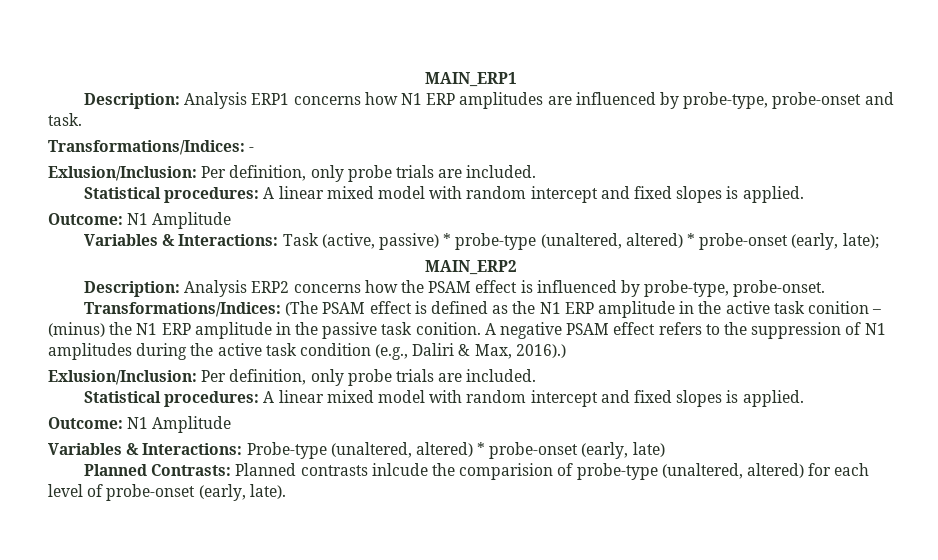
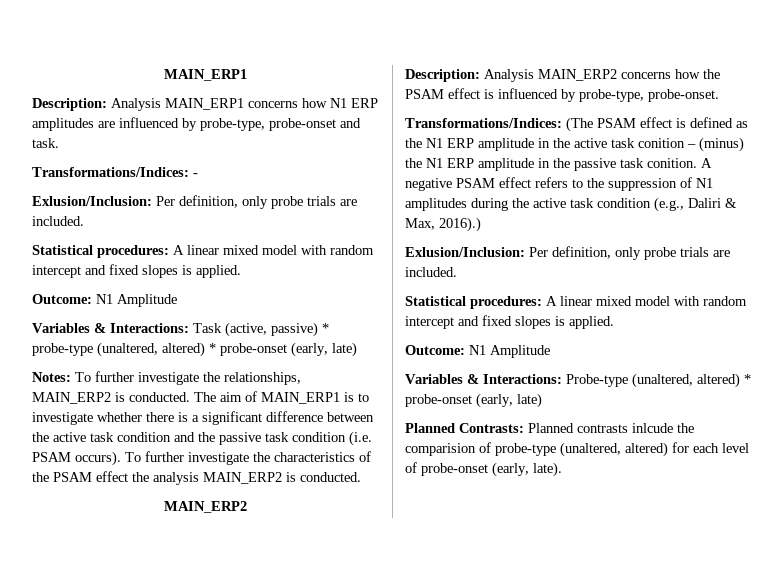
- Description: Analysis ERP1 concerns how N1 ERP amplitudes are influenced by probe-type, probe-onset and task.
+ Description: Analysis MAIN_ERP1 concerns how N1 ERP amplitudes are influenced by probe-type, probe-onset and task.
- Variables & Interactions: Task (active, passive) * probe-type (unaltered, altered) * probe-onset (early, late);
+ Variables & Interactions: Task (active, passive) * probe-type (unaltered, altered) * probe-onset (early, late)
+ Notes: To further investigate the relationships, MAIN_ERP2 is conducted. The aim of MAIN_ERP1 is to investigate whether there is a significant difference between the active task condition and the passive task condition (i.e. PSAM occurs). To further investigate the characteristics of the PSAM effect the analysis MAIN_ERP2 is conducted.
- Description: Analysis ERP2 concerns how the PSAM effect is influenced by probe-type, probe-onset.
+ Description: Analysis MAIN_ERP2 concerns how the PSAM effect is influenced by probe-type, probe-onset.

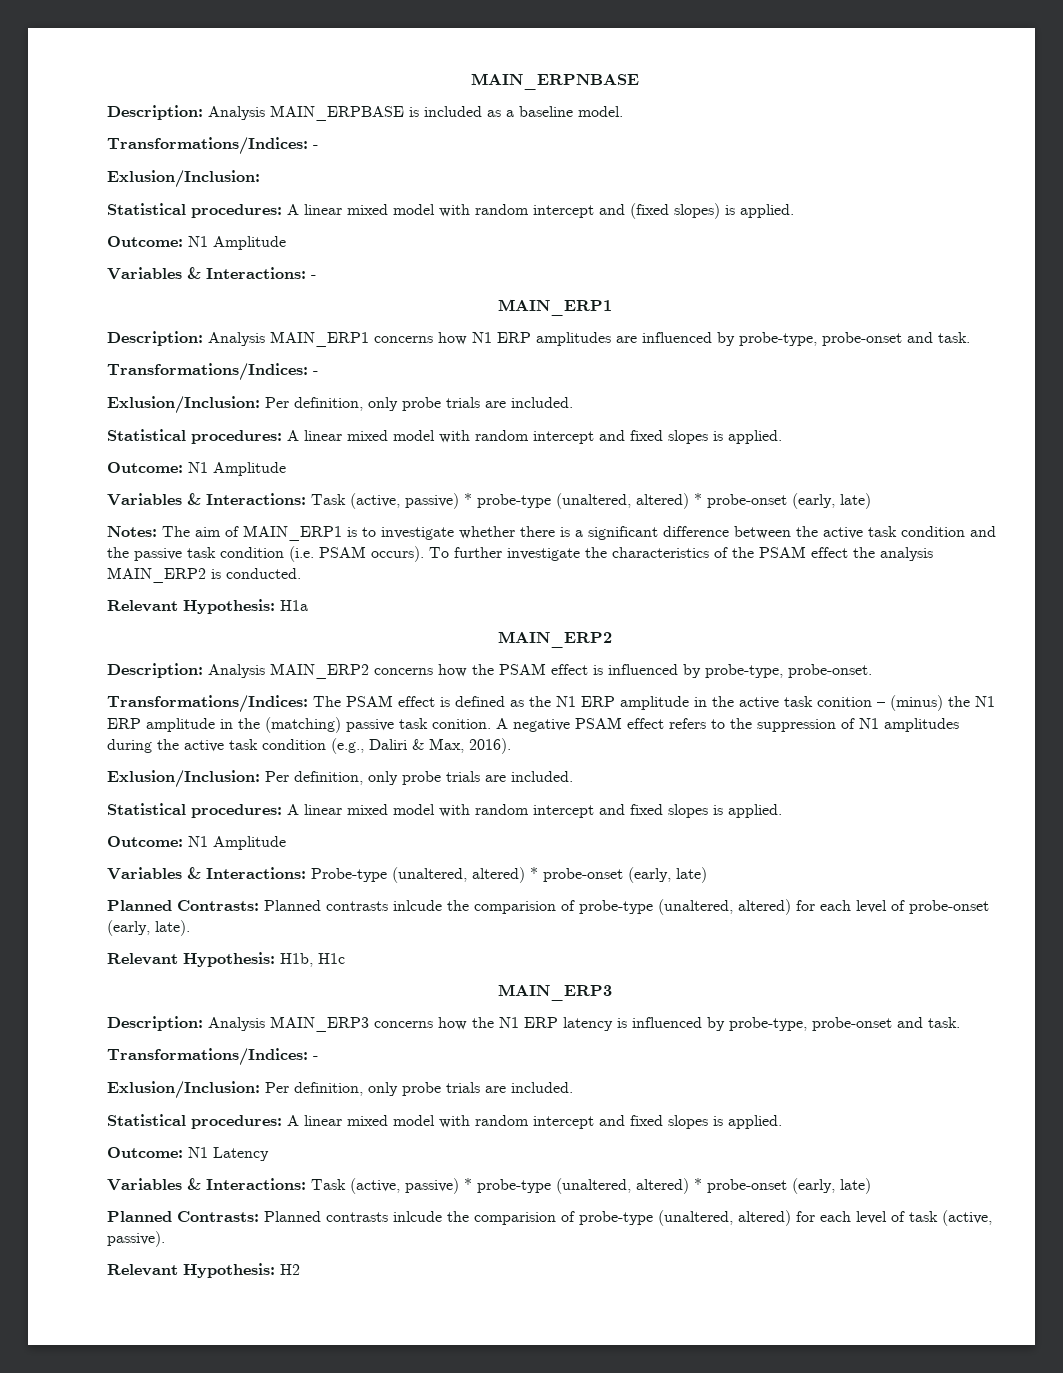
+ MAIN_ERPNBASE
+ Description: Analysis MAIN_ERPBASE is included as a baseline model.
+ Transformations/Indices: -
+ Exlusion/Inclusion:
+ Statistical procedures: A linear mixed model with random intercept and (fixed slopes) is applied.
+ Outcome: N1 Amplitude
+ Variables & Interactions: -
- Notes: To further investigate the relationships, MAIN_ERP2 is conducted. The aim of MAIN_ERP1 is to investigate whether there is a significant difference between the active task condition and the passive task condition (i.e. PSAM occurs).
+ Notes: The aim of MAIN_ERP1 is to investigate whether there is a significant difference between the active task condition and the passive task condition (i.e. PSAM occurs).
+ Relevant Hypothesis: H1a
- Transformations/Indices: (The PSAM effect is defined as the N1 ERP amplitude in the active task conition – (minus) the N1 ERP amplitude in the passive task conition.
+ Transformations/Indices: The PSAM effect is defined as the N1 ERP amplitude in the active task conition – (minus) the N1 ERP amplitude in the (matching) passive task conition.
- A negative PSAM effect refers to the suppression of N1 amplitudes during the active task condition (e.g., Daliri & Max, 2016).)
+ A negative PSAM effect refers to the suppression of N1 amplitudes during the active task condition (e.g., Daliri & Max, 2016).
+ Relevant Hypothesis: H1b, H1c
+ MAIN_ERP3
+ Description: Analysis MAIN_ERP3 concerns how the N1 ERP latency is influenced by probe-type, probe-onset and task.
+ Transformations/Indices: -
+ Exlusion/Inclusion: Per definition, only probe trials are included.
+ Statistical procedures: A linear mixed model with random intercept and fixed slopes is applied.
+ Outcome: N1 Latency
+ Variables & Interactions: Task (active, passive) * probe-type (unaltered, altered) * probe-onset (early, late)
+ Planned Contrasts: Planned contrasts inlcude the comparision of probe-type (unaltered, altered) for each level of task (active, passive).
+ Relevant Hypothesis: H2

